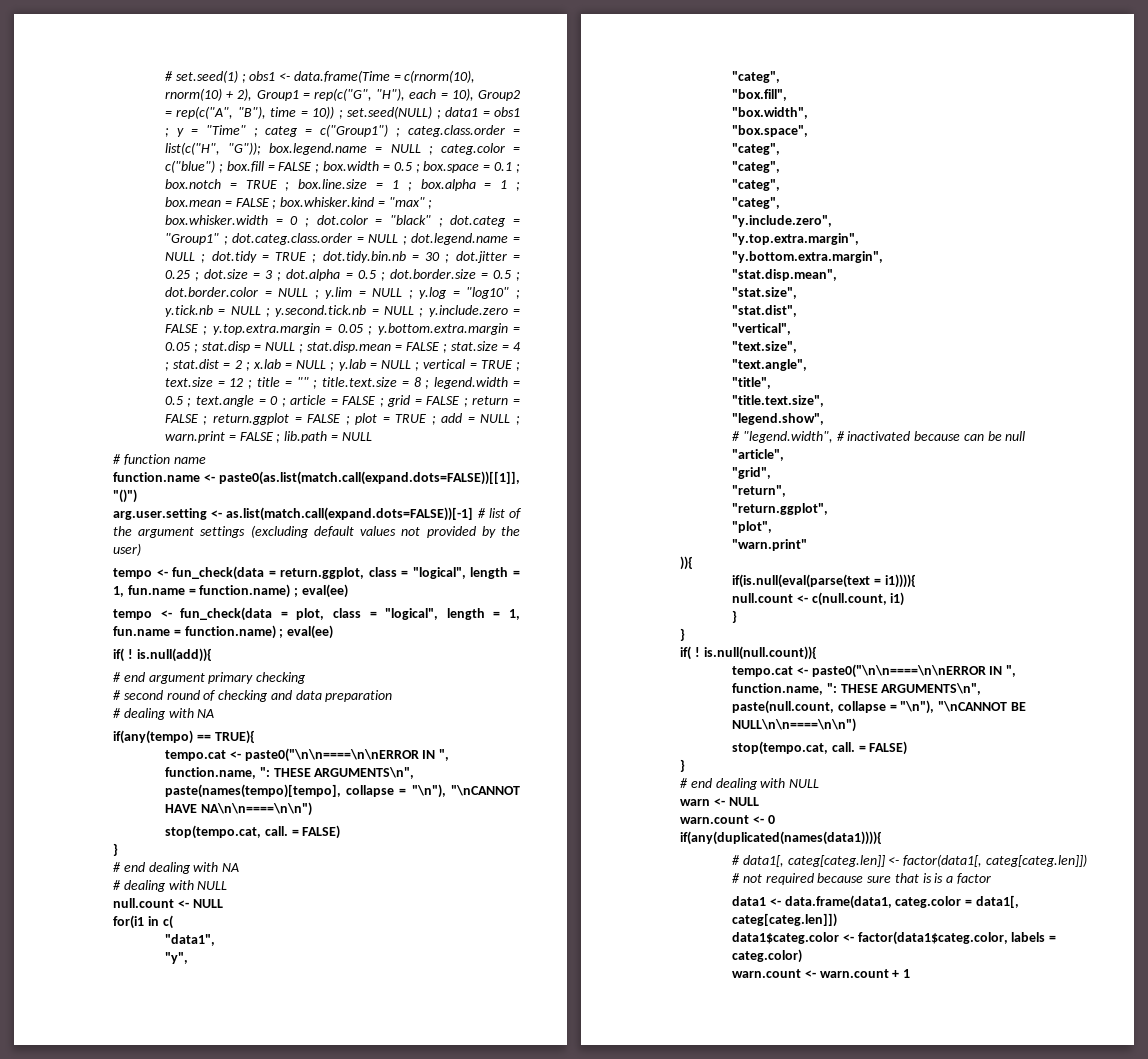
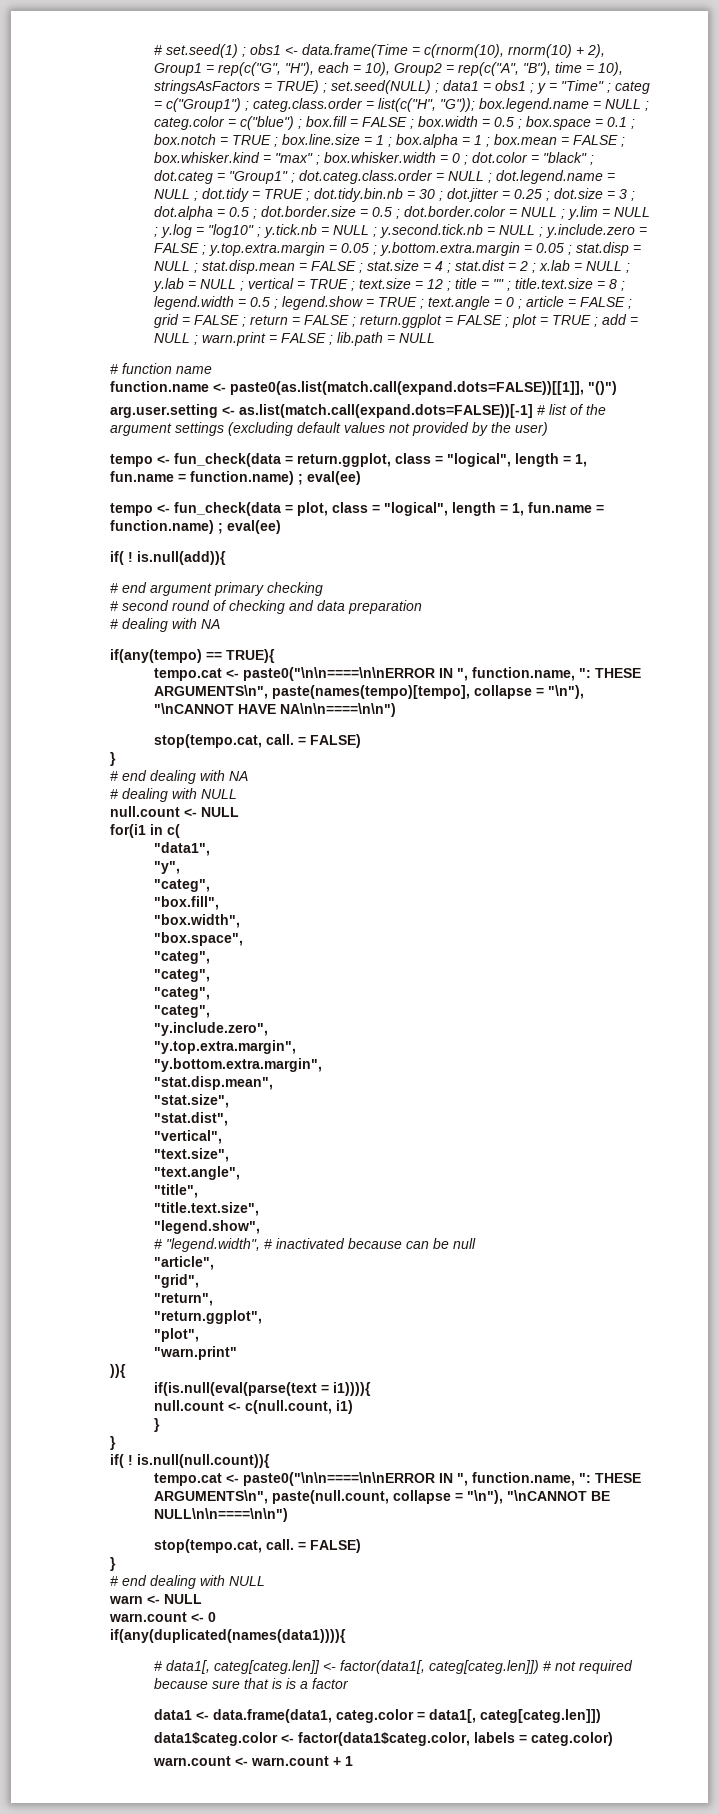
- obs1 <- data.frame(Time = c(rnorm(10), rnorm(10) + 2), Group1 = rep(c("G", "H"), each = 10), Group2 = rep(c("A", "B"), time = 10)) ;
+ obs1 <- data.frame(Time = c(rnorm(10), rnorm(10) + 2), Group1 = rep(c("G", "H"), each = 10), Group2 = rep(c("A", "B"), time = 10), stringsAsFactors = TRUE) ;
+ legend.show = TRUE ;

